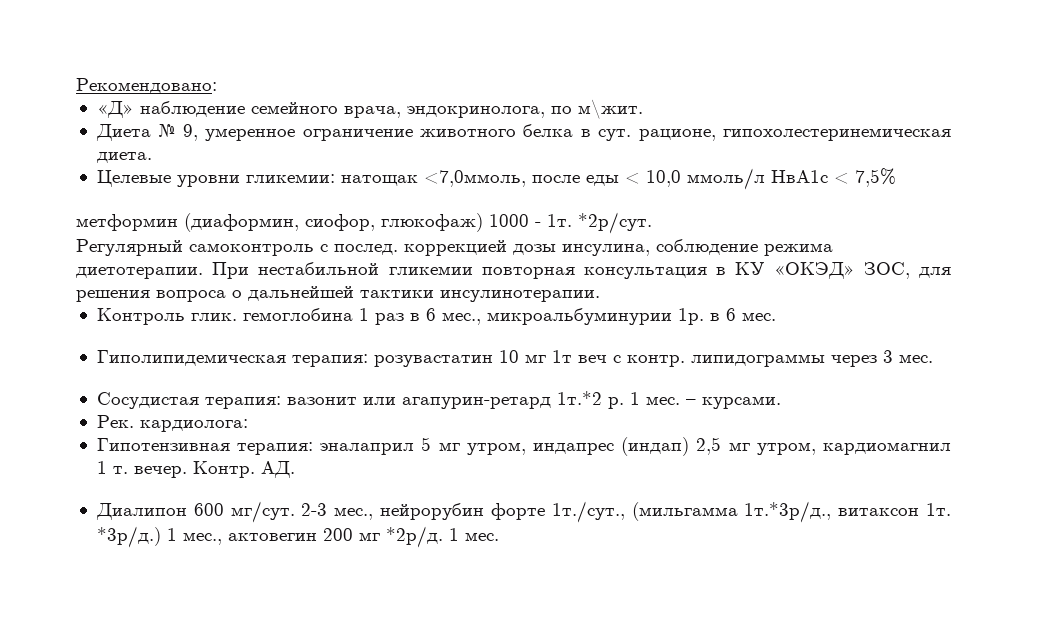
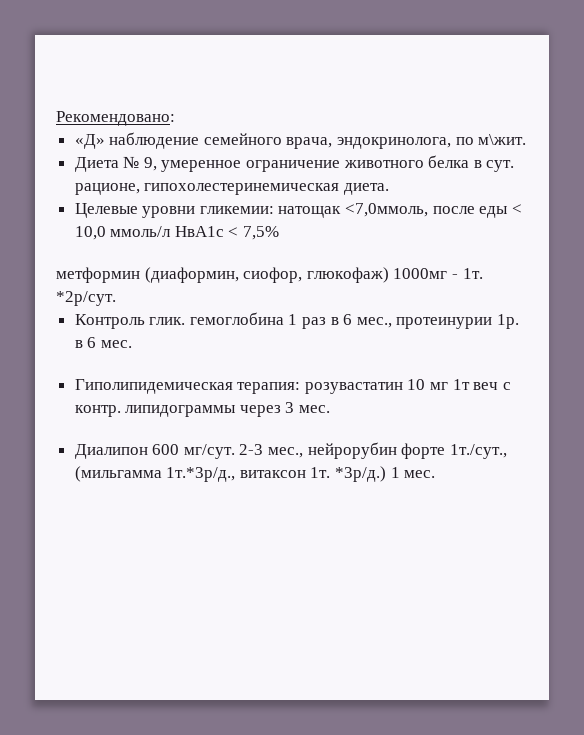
- метформин (диаформин, сиофор, глюкофаж) 1000 - 1т.
+ метформин (диаформин, сиофор, глюкофаж) 1000мг - 1т.
- Регулярный самоконтроль с послед. коррекцией дозы инсулина, соблюдение режима диетотерапии. При нестабильной гликемии повторная консультация в КУ «ОКЭД» ЗОС, для решения вопроса о дальнейшей тактики инсулинотерапии.
- Контроль глик. гемоглобина 1 раз в 6 мес., микроальбуминурии 1р. в 6 мес.
+ Контроль глик. гемоглобина 1 раз в 6 мес., протеинурии 1р. в 6 мес.
- Сосудистая терапия: вазонит или агапурин-ретард 1т.*2 р. 1 мес. – курсами.
- Рек. кардиолога:
- Гипотензивная терапия: эналаприл 5 мг утром, индапрес (индап) 2,5 мг утром, кардиомагнил 1 т. вечер. Контр. АД.
- 1 мес., актовегин 200 мг *2р/д. 1 мес.
+ 1 мес.

